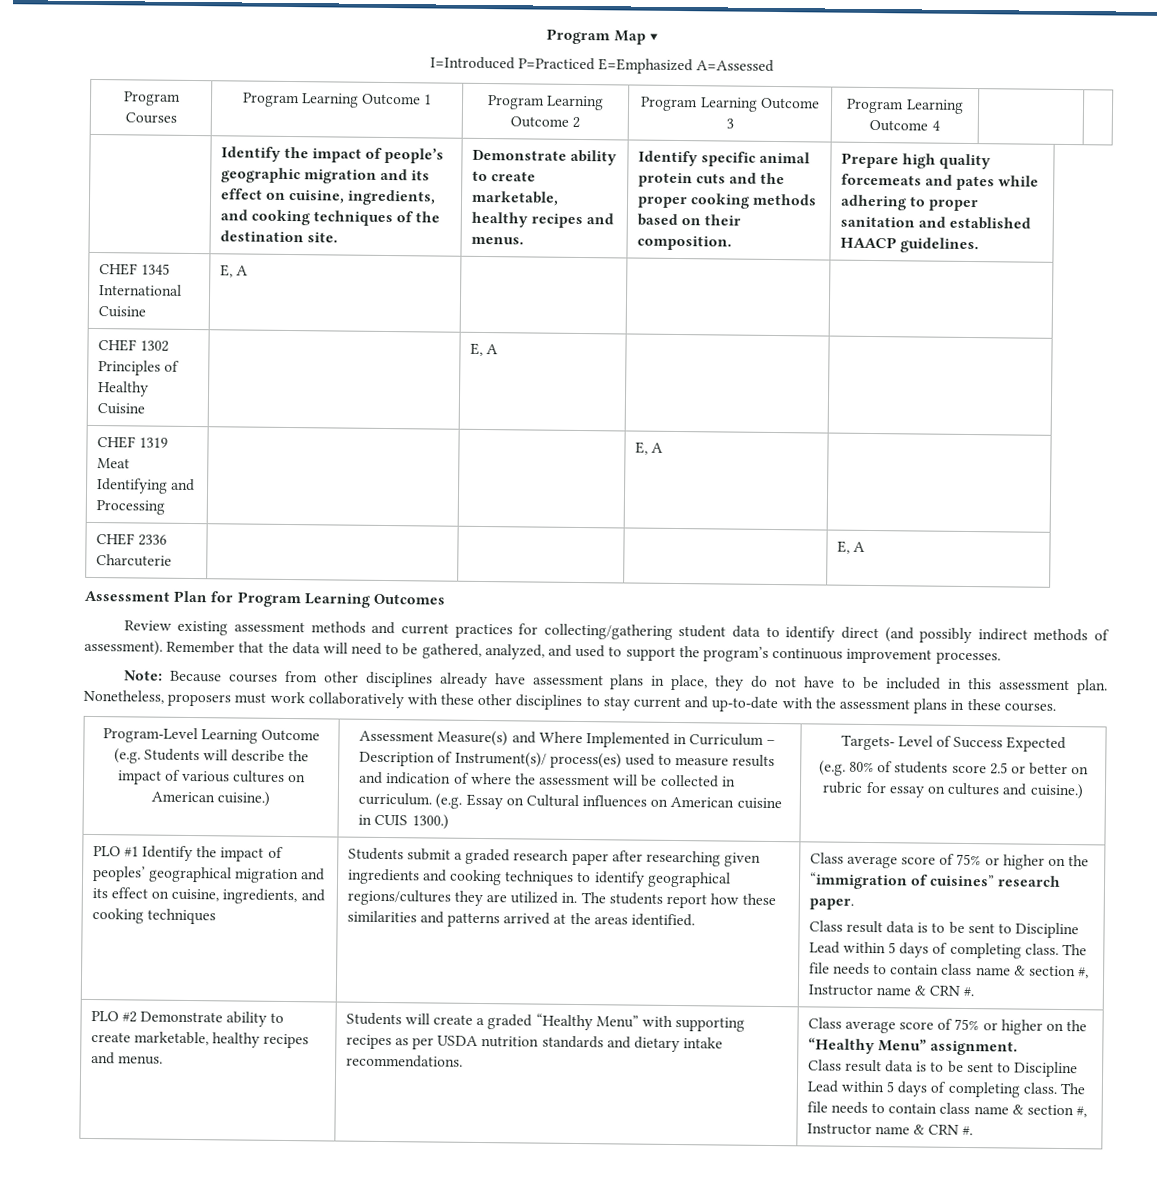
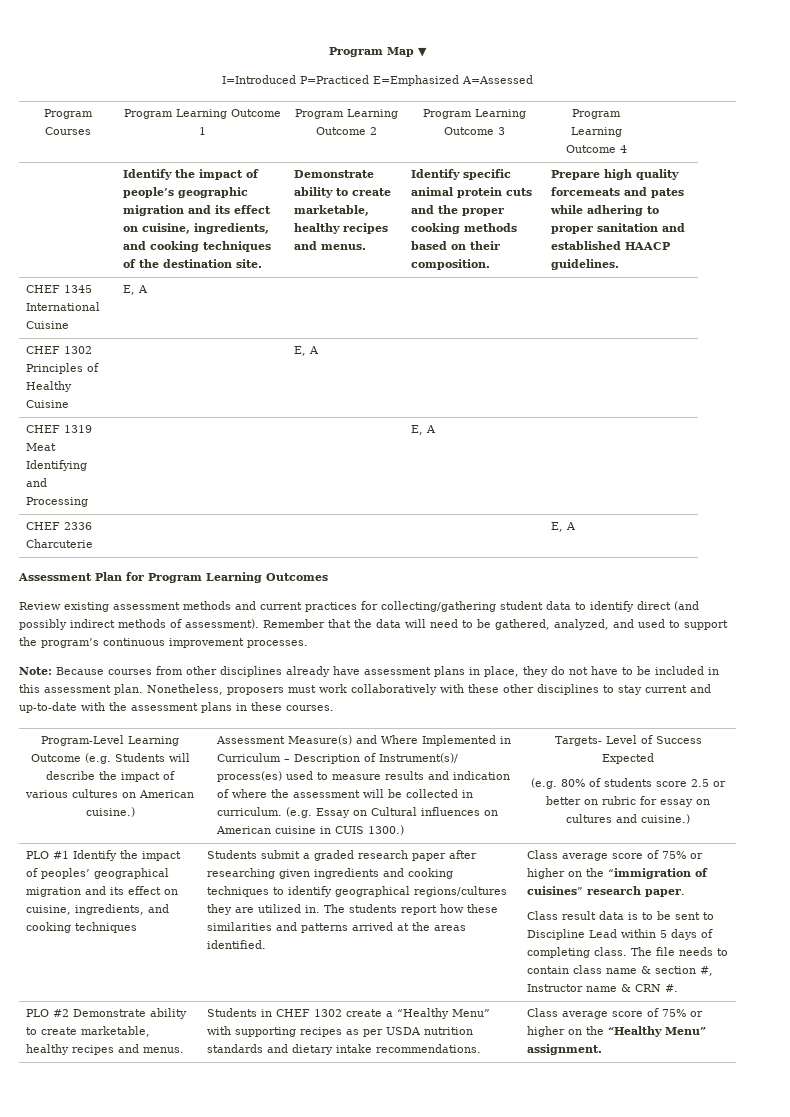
- Students will create a graded “Healthy Menu” with supporting recipes as per USDA nutrition standards and dietary intake recommendations.
+ Students in CHEF 1302 create a “Healthy Menu” with supporting recipes as per USDA nutrition standards and dietary intake recommendations.
  Class average score of 75% or higher on the “Healthy Menu” assignment.
- Class result data is to be sent to Discipline Lead within 5 days of completing class. The file needs to contain class name & section #, Instructor name & CRN #.

